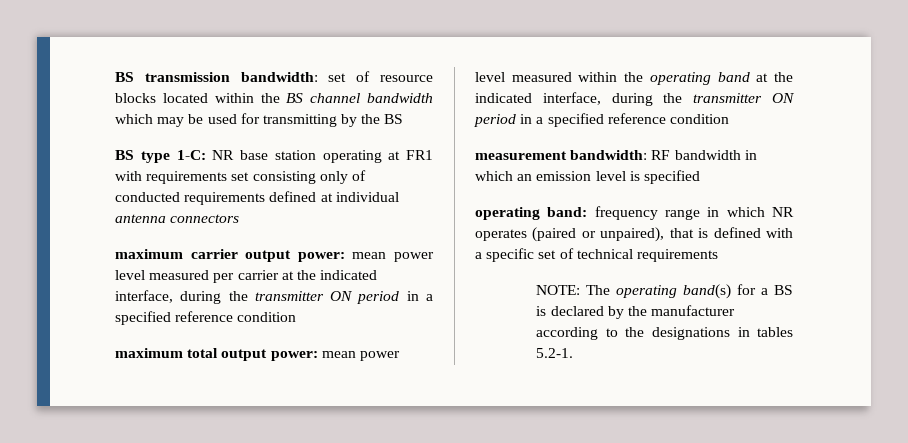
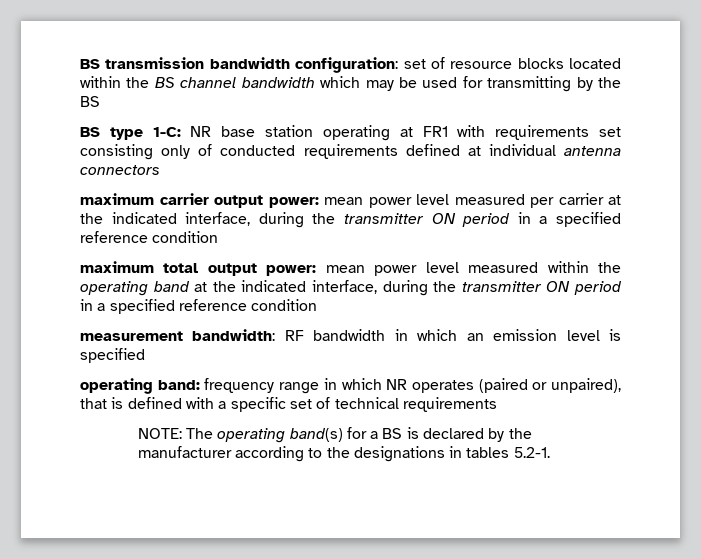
- BS transmission bandwidth: set of resource blocks located within the BS channel bandwidth which may be used for transmitting by the BS
+ BS transmission bandwidth configuration: set of resource blocks located within the BS channel bandwidth which may be used for transmitting by the BS

